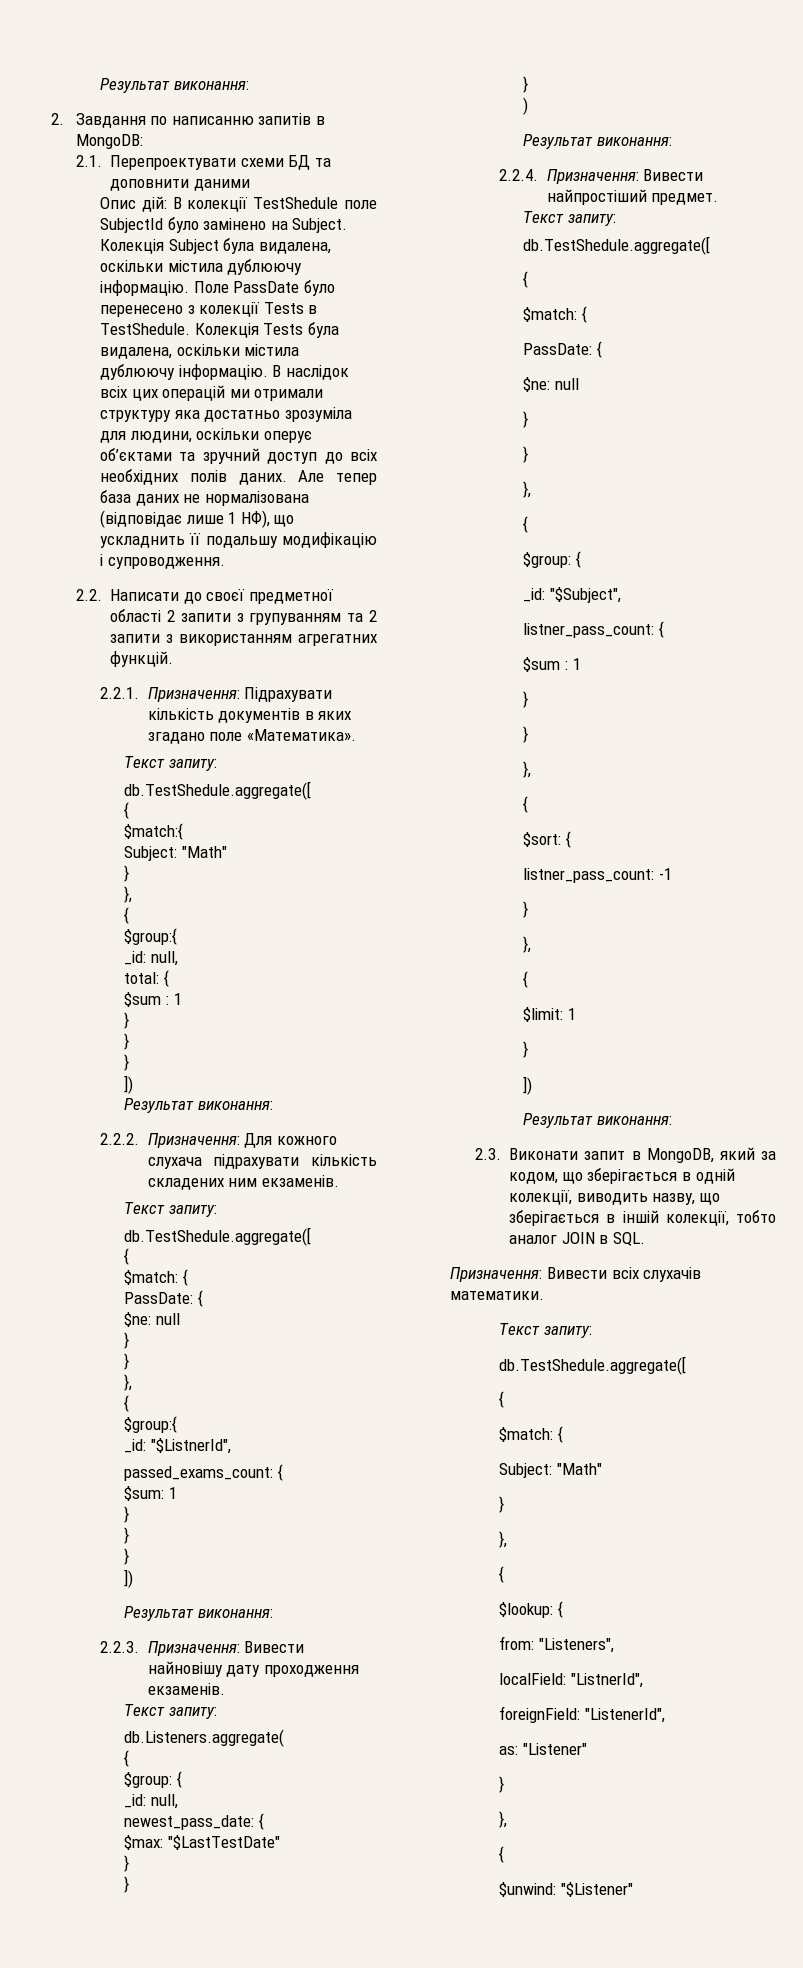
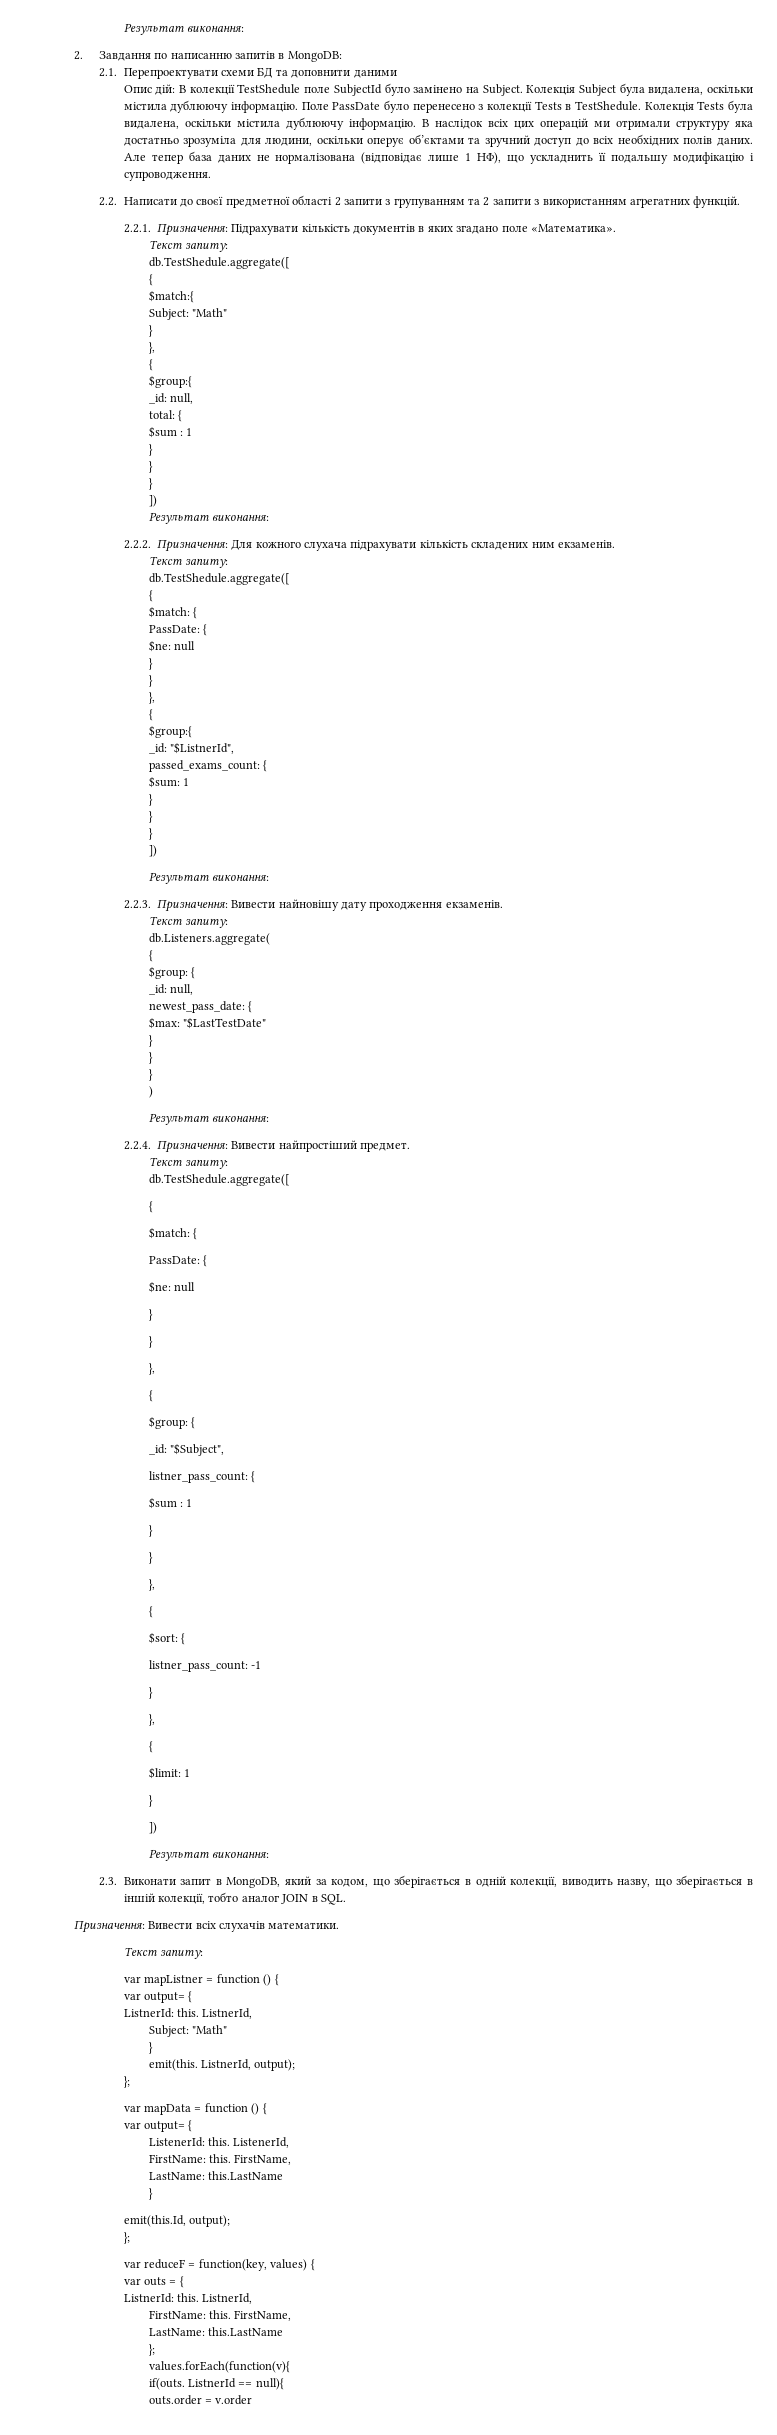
  Призначення: Вивести всіх слухачів математики.
  Текст запиту:
- db.TestShedule.aggregate([
- {
- $match: {
+ var mapListner = function () {
+ var output= {
+ ListnerId: this. ListnerId,
  Subject: "Math"
  }
- },
- {
- $lookup: {
- from: "Listeners",
- localField: "ListnerId",
- foreignField: "ListenerId",
- as: "Listener"
+ emit(this. ListnerId, output);
+ };
+ var mapData = function () {
+ var output= {
+ ListenerId: this. ListenerId,
+ FirstName: this. FirstName,
+ LastName: this.LastName
  }
- },
- {
- $unwind: "$Listener"
+ emit(this.Id, output);
+ };
+ var reduceF = function(key, values) {
+ var outs = {
+ ListnerId: this. ListnerId,
+ FirstName: this. FirstName,
+ LastName: this.LastName
+ };
+ values.forEach(function(v){
+ if(outs. ListnerId == null){
+ outs.order = v.order

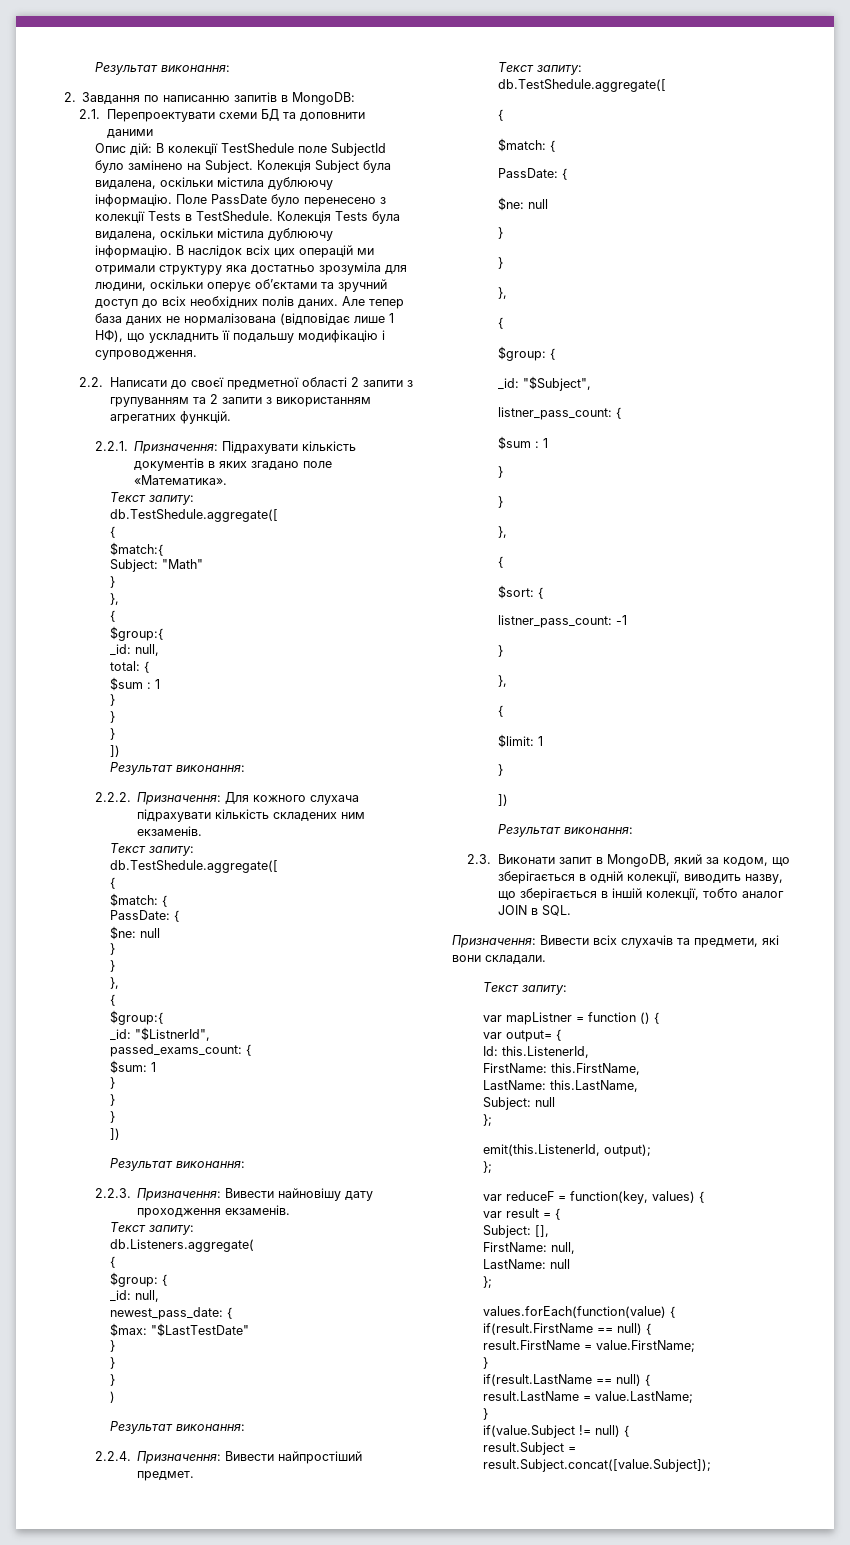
- Призначення: Вивести всіх слухачів математики.
+ Призначення: Вивести всіх слухачів та предмети, які вони складали.
  var mapListner = function () {
  var output= {
- ListnerId: this. ListnerId,
- Subject: "Math"
- }
- emit(this. ListnerId, output);
+ Id: this.ListenerId,
+ FirstName: this.FirstName,
+ LastName: this.LastName,
+ Subject: null
  };
- var mapData = function () {
- var output= {
- ListenerId: this. ListenerId,
- FirstName: this. FirstName,
- LastName: this.LastName
- }
- emit(this.Id, output);
+ emit(this.ListenerId, output);
- var outs = {
- ListnerId: this. ListnerId,
- FirstName: this. FirstName,
- LastName: this.LastName
+ var result = {
+ Subject: [],
+ FirstName: null,
+ LastName: null
  };
- values.forEach(function(v){
- if(outs. ListnerId == null){
- outs.order = v.order
+ values.forEach(function(value) {
+ if(result.FirstName == null) {
+ result.FirstName = value.FirstName;
+ }
+ if(result.LastName == null) {
+ result.LastName = value.LastName;
+ }
+ if(value.Subject != null) {
+ result.Subject = result.Subject.concat([value.Subject]);

